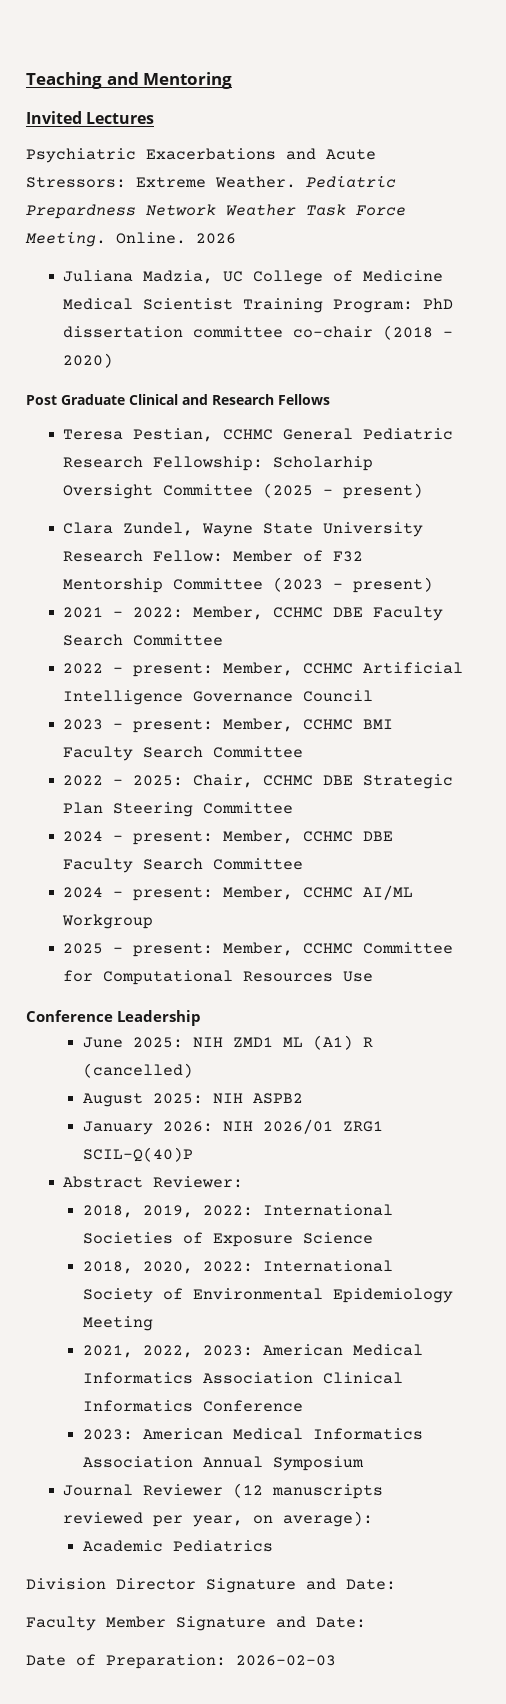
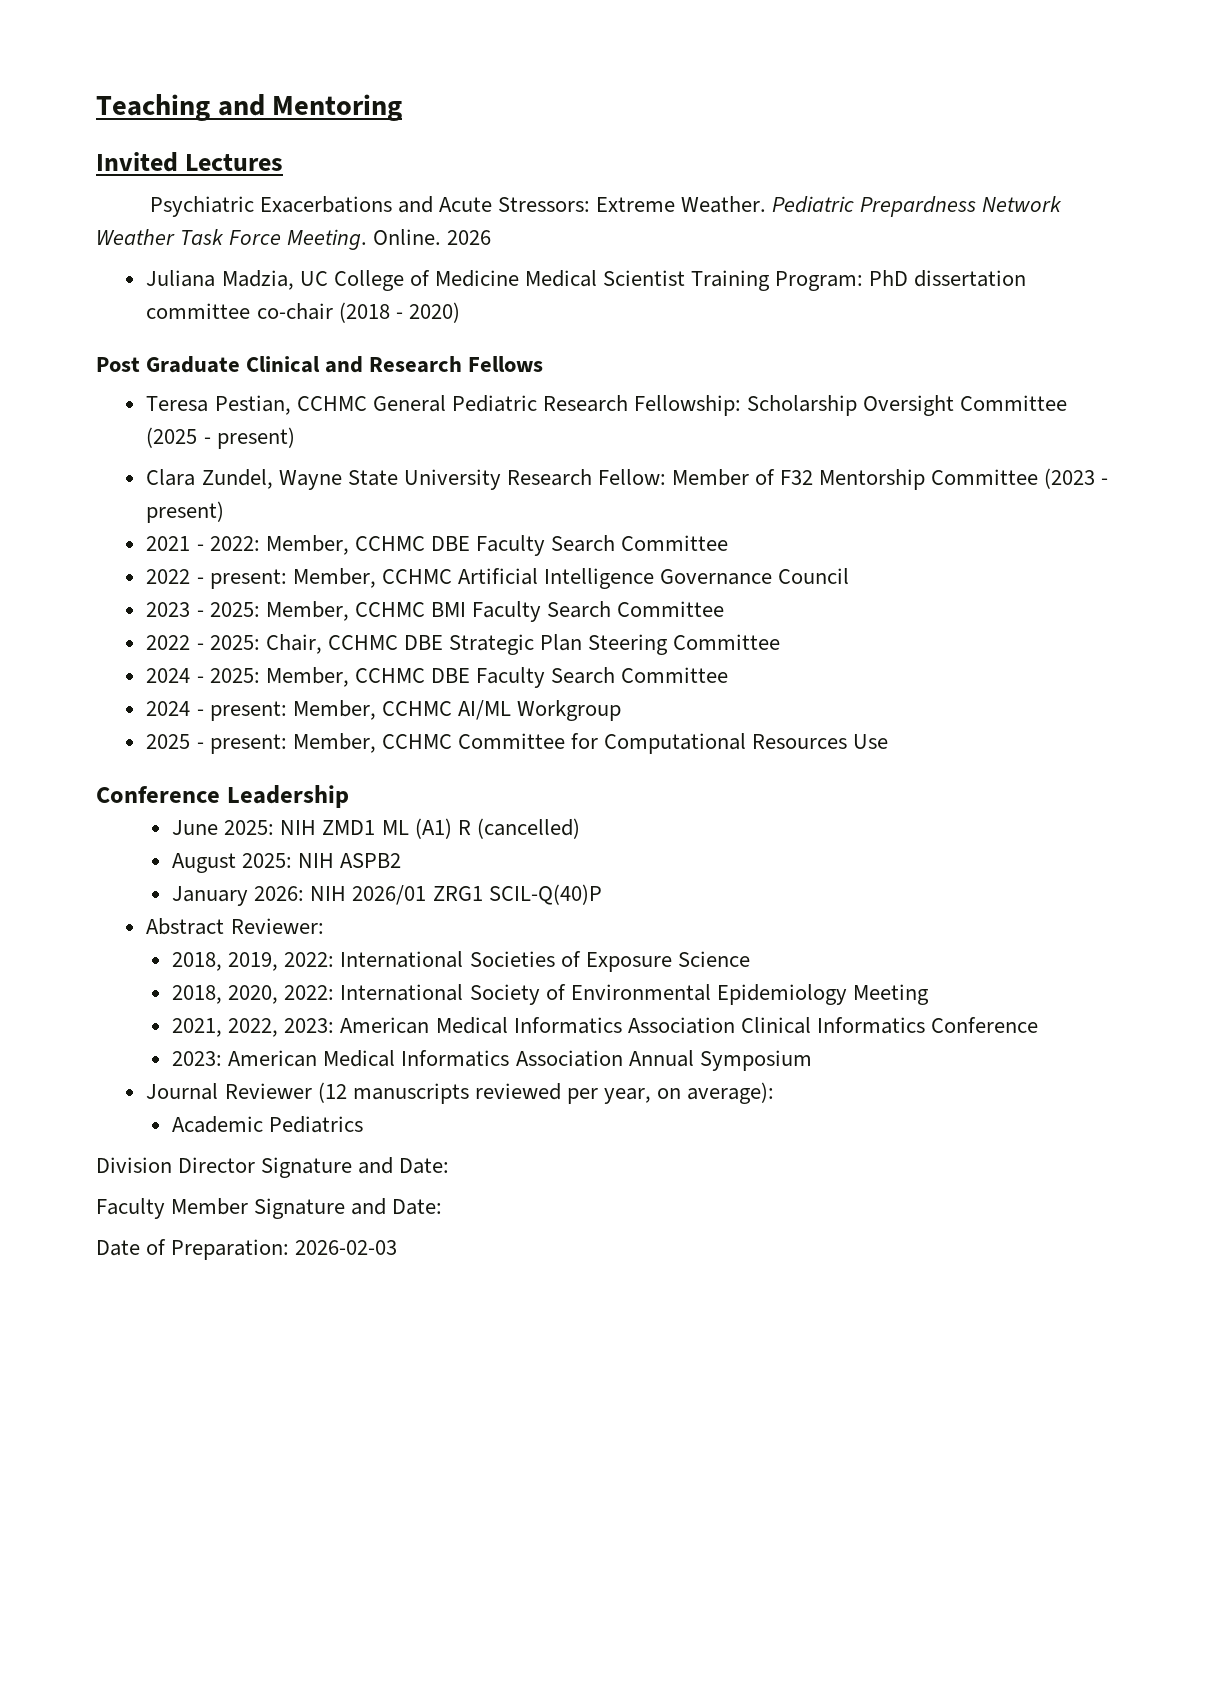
- Teresa Pestian, CCHMC General Pediatric Research Fellowship: Scholarhip Oversight Committee (2025 - present)
+ Teresa Pestian, CCHMC General Pediatric Research Fellowship: Scholarship Oversight Committee (2025 - present)
- 2023 - present: Member, CCHMC BMI Faculty Search Committee
+ 2023 - 2025: Member, CCHMC BMI Faculty Search Committee
- 2024 - present: Member, CCHMC DBE Faculty Search Committee
+ 2024 - 2025: Member, CCHMC DBE Faculty Search Committee

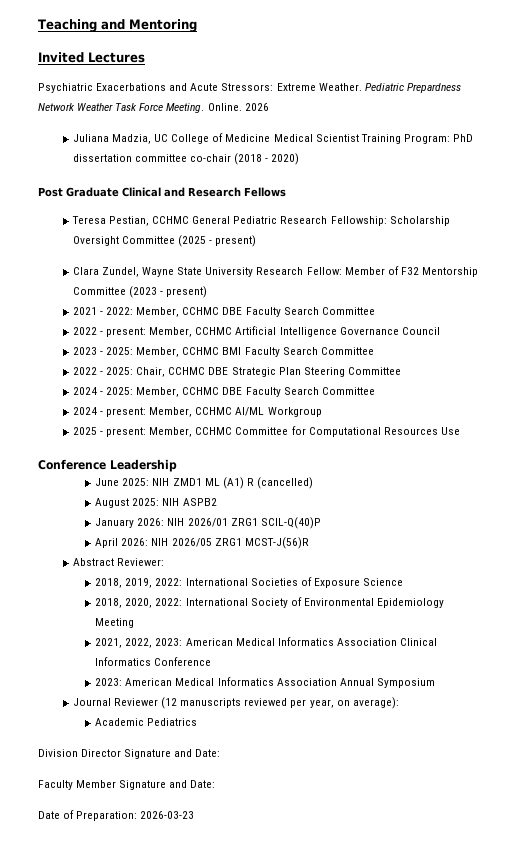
+ April 2026: NIH 2026/05 ZRG1 MCST-J(56)R
- Date of Preparation: 2026-02-03
+ Date of Preparation: 2026-03-23

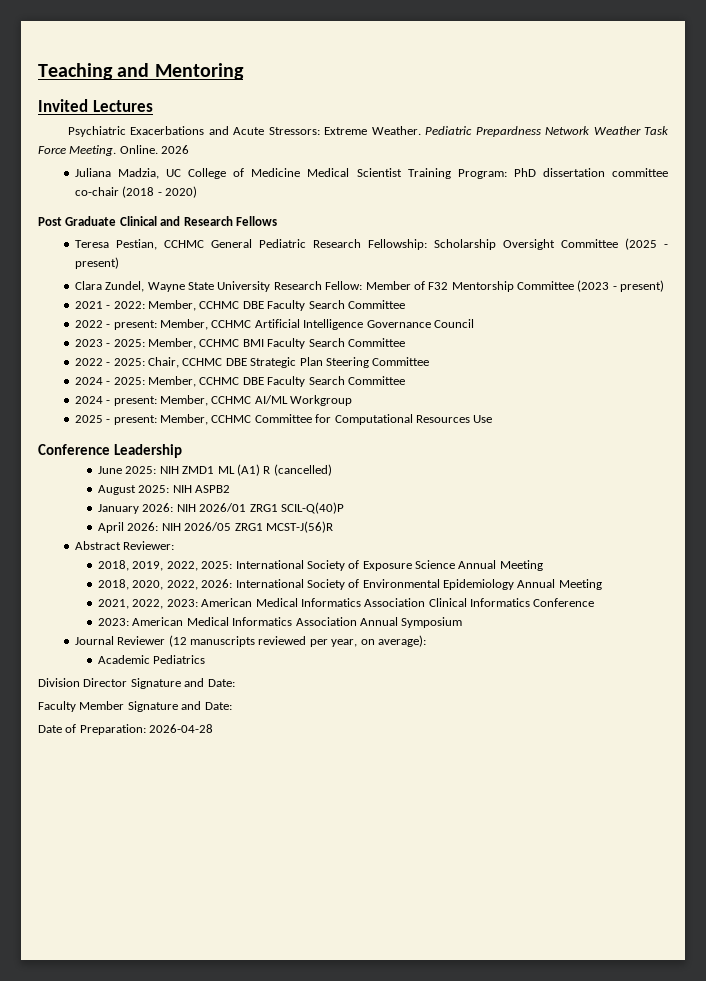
- 2018, 2019, 2022: International Societies of Exposure Science
+ 2018, 2019, 2022, 2025: International Society of Exposure Science Annual Meeting
- 2018, 2020, 2022: International Society of Environmental Epidemiology Meeting
+ 2018, 2020, 2022, 2026: International Society of Environmental Epidemiology Annual Meeting
- Date of Preparation: 2026-03-23
+ Date of Preparation: 2026-04-28

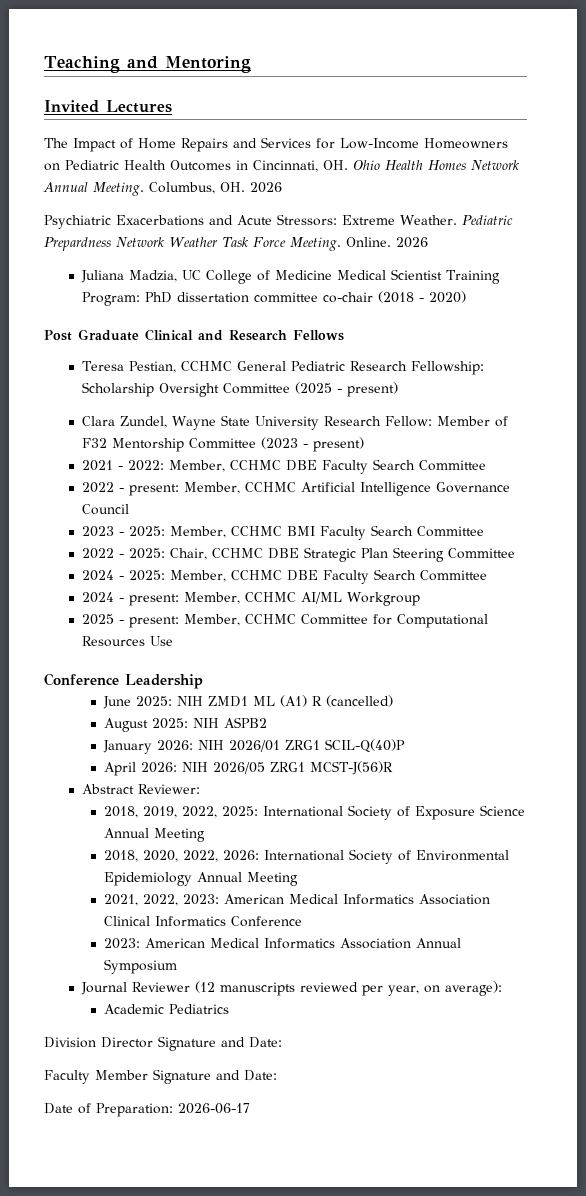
+ The Impact of Home Repairs and Services for Low-Income Homeowners on Pediatric Health Outcomes in Cincinnati, OH. Ohio Health Homes Network Annual Meeting. Columbus, OH. 2026
- Date of Preparation: 2026-04-28
+ Date of Preparation: 2026-06-17

